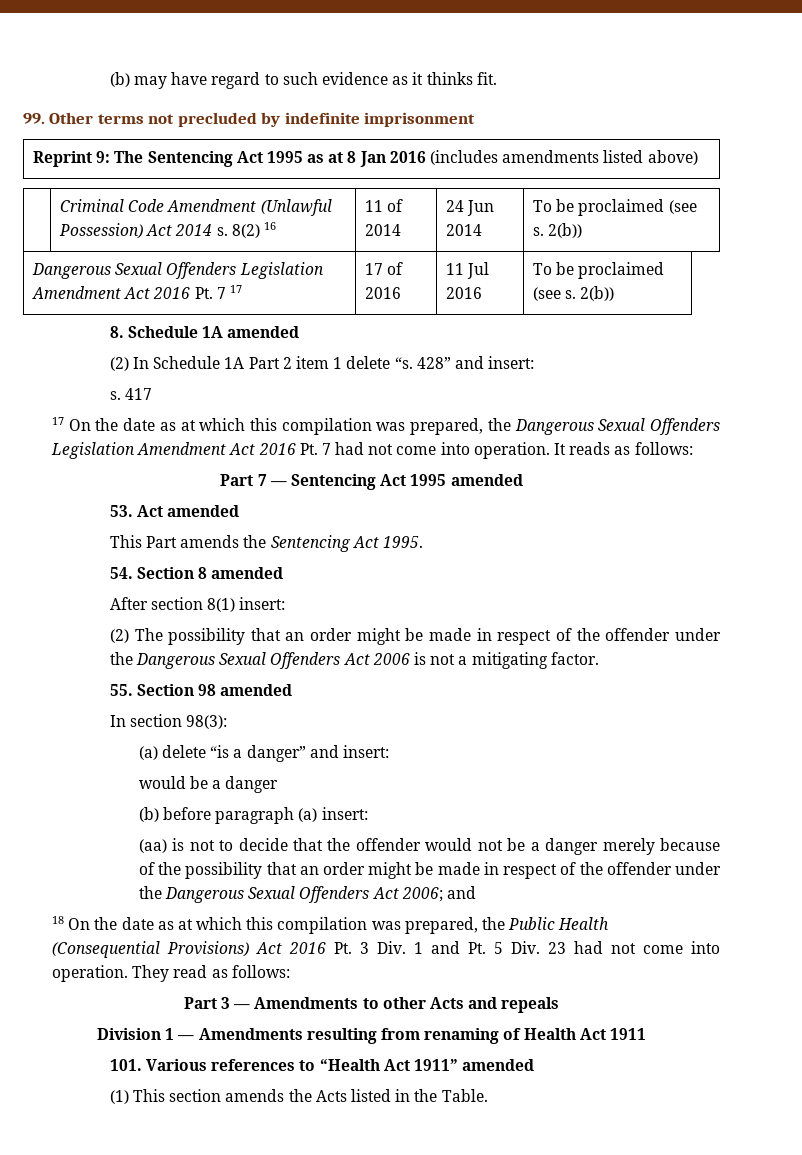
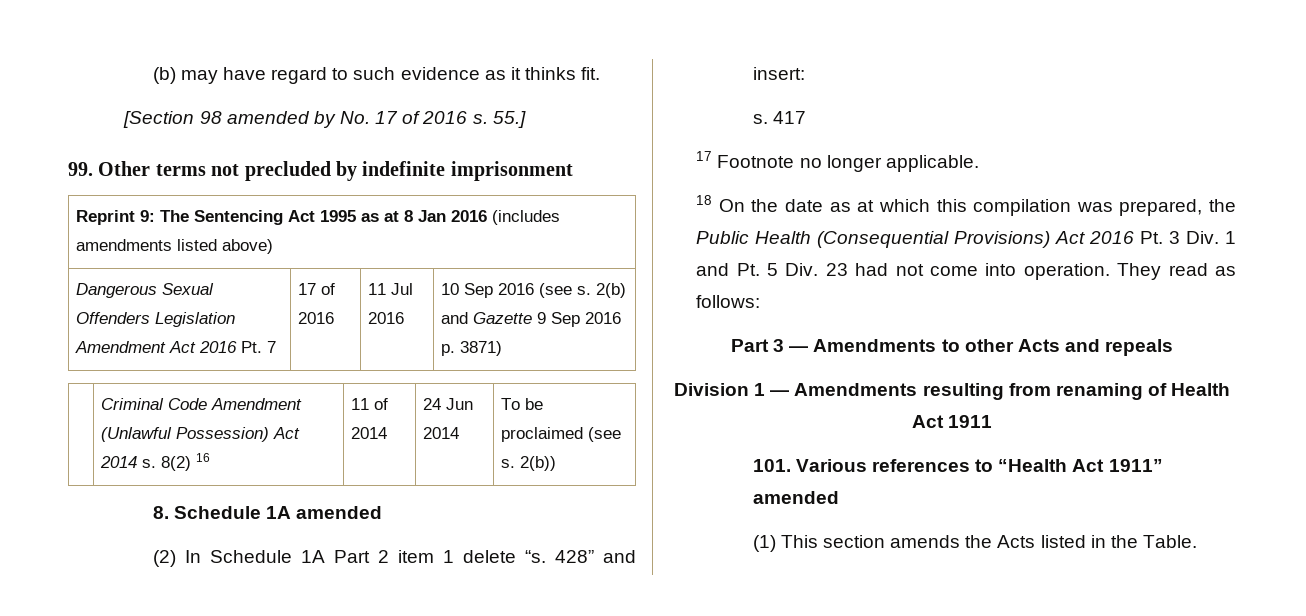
+ [Section 98 amended by No. 17 of 2016 s. 55.]
+ Dangerous Sexual Offenders Legislation Amendment Act 2016 Pt. 7 | 17 of 2016 | 11 Jul 2016 | 10 Sep 2016 (see s. 2(b) and Gazette 9 Sep 2016 p. 3871)
- Dangerous Sexual Offenders Legislation Amendment Act 2016 Pt. 7 17 | 17 of 2016 | 11 Jul 2016 | To be proclaimed (see s. 2(b))
- 17 On the date as at which this compilation was prepared, the Dangerous Sexual Offenders Legislation Amendment Act 2016 Pt. 7 had not come into operation. It reads as follows:
- Part 7 — Sentencing Act 1995 amended
- 53. Act amended
- This Part amends the Sentencing Act 1995.
- 54. Section 8 amended
- After section 8(1) insert:
- (2) The possibility that an order might be made in respect of the offender under the Dangerous Sexual Offenders Act 2006 is not a mitigating factor.
- 55. Section 98 amended
- In section 98(3):
- (a) delete “is a danger” and insert:
- would be a danger
- (b) before paragraph (a) insert:
- (aa) is not to decide that the offender would not be a danger merely because of the possibility that an order might be made in respect of the offender under the Dangerous Sexual Offenders Act 2006; and
+ 17 Footnote no longer applicable.

